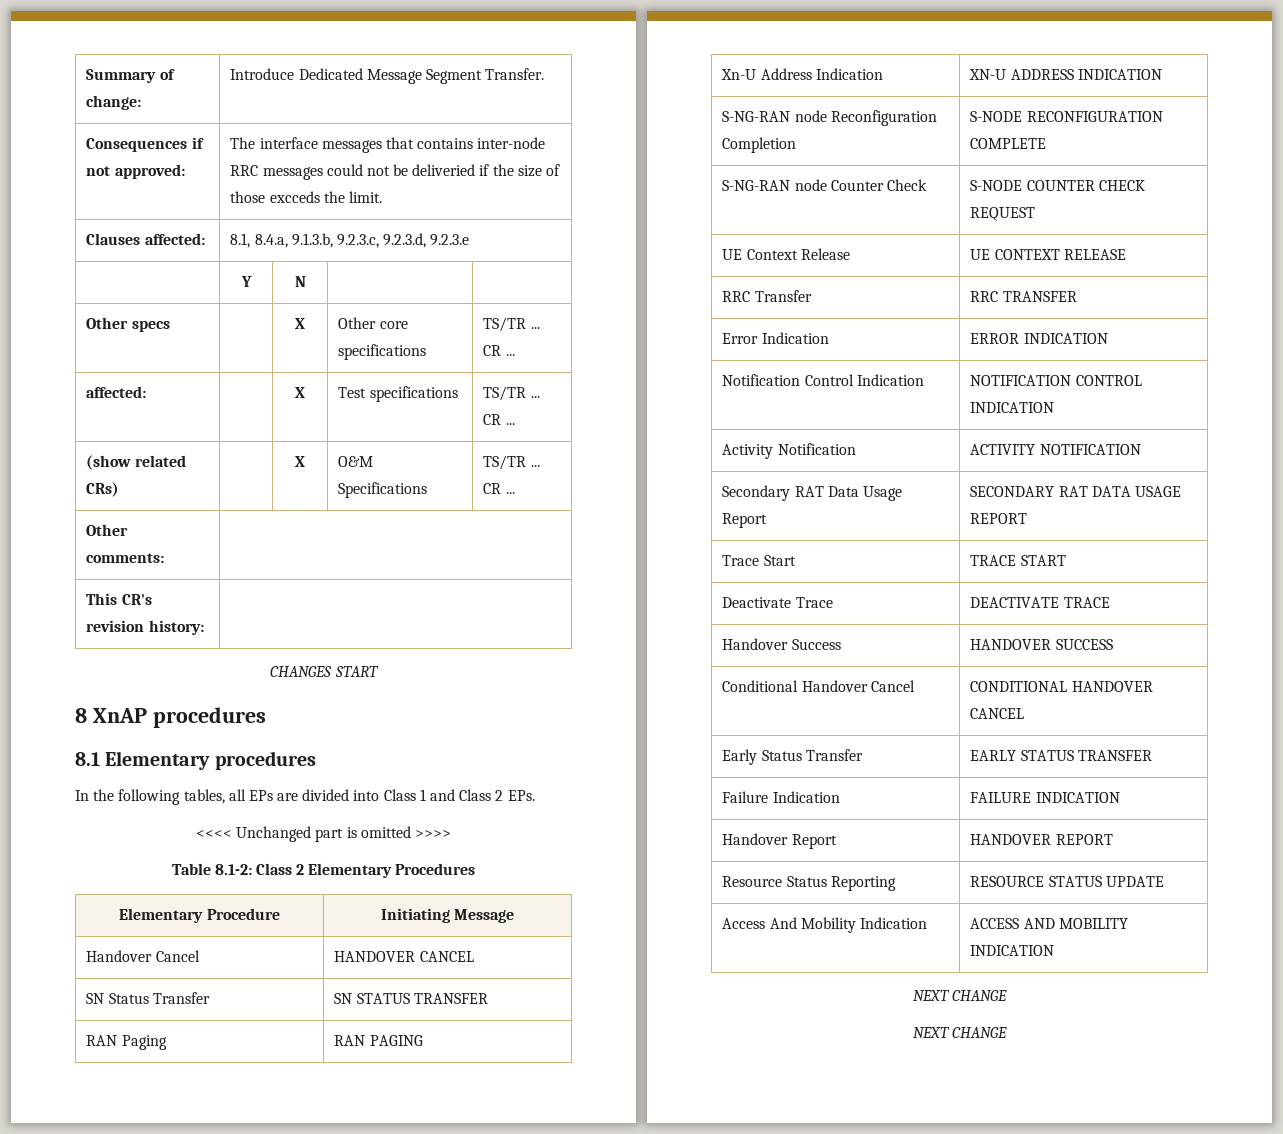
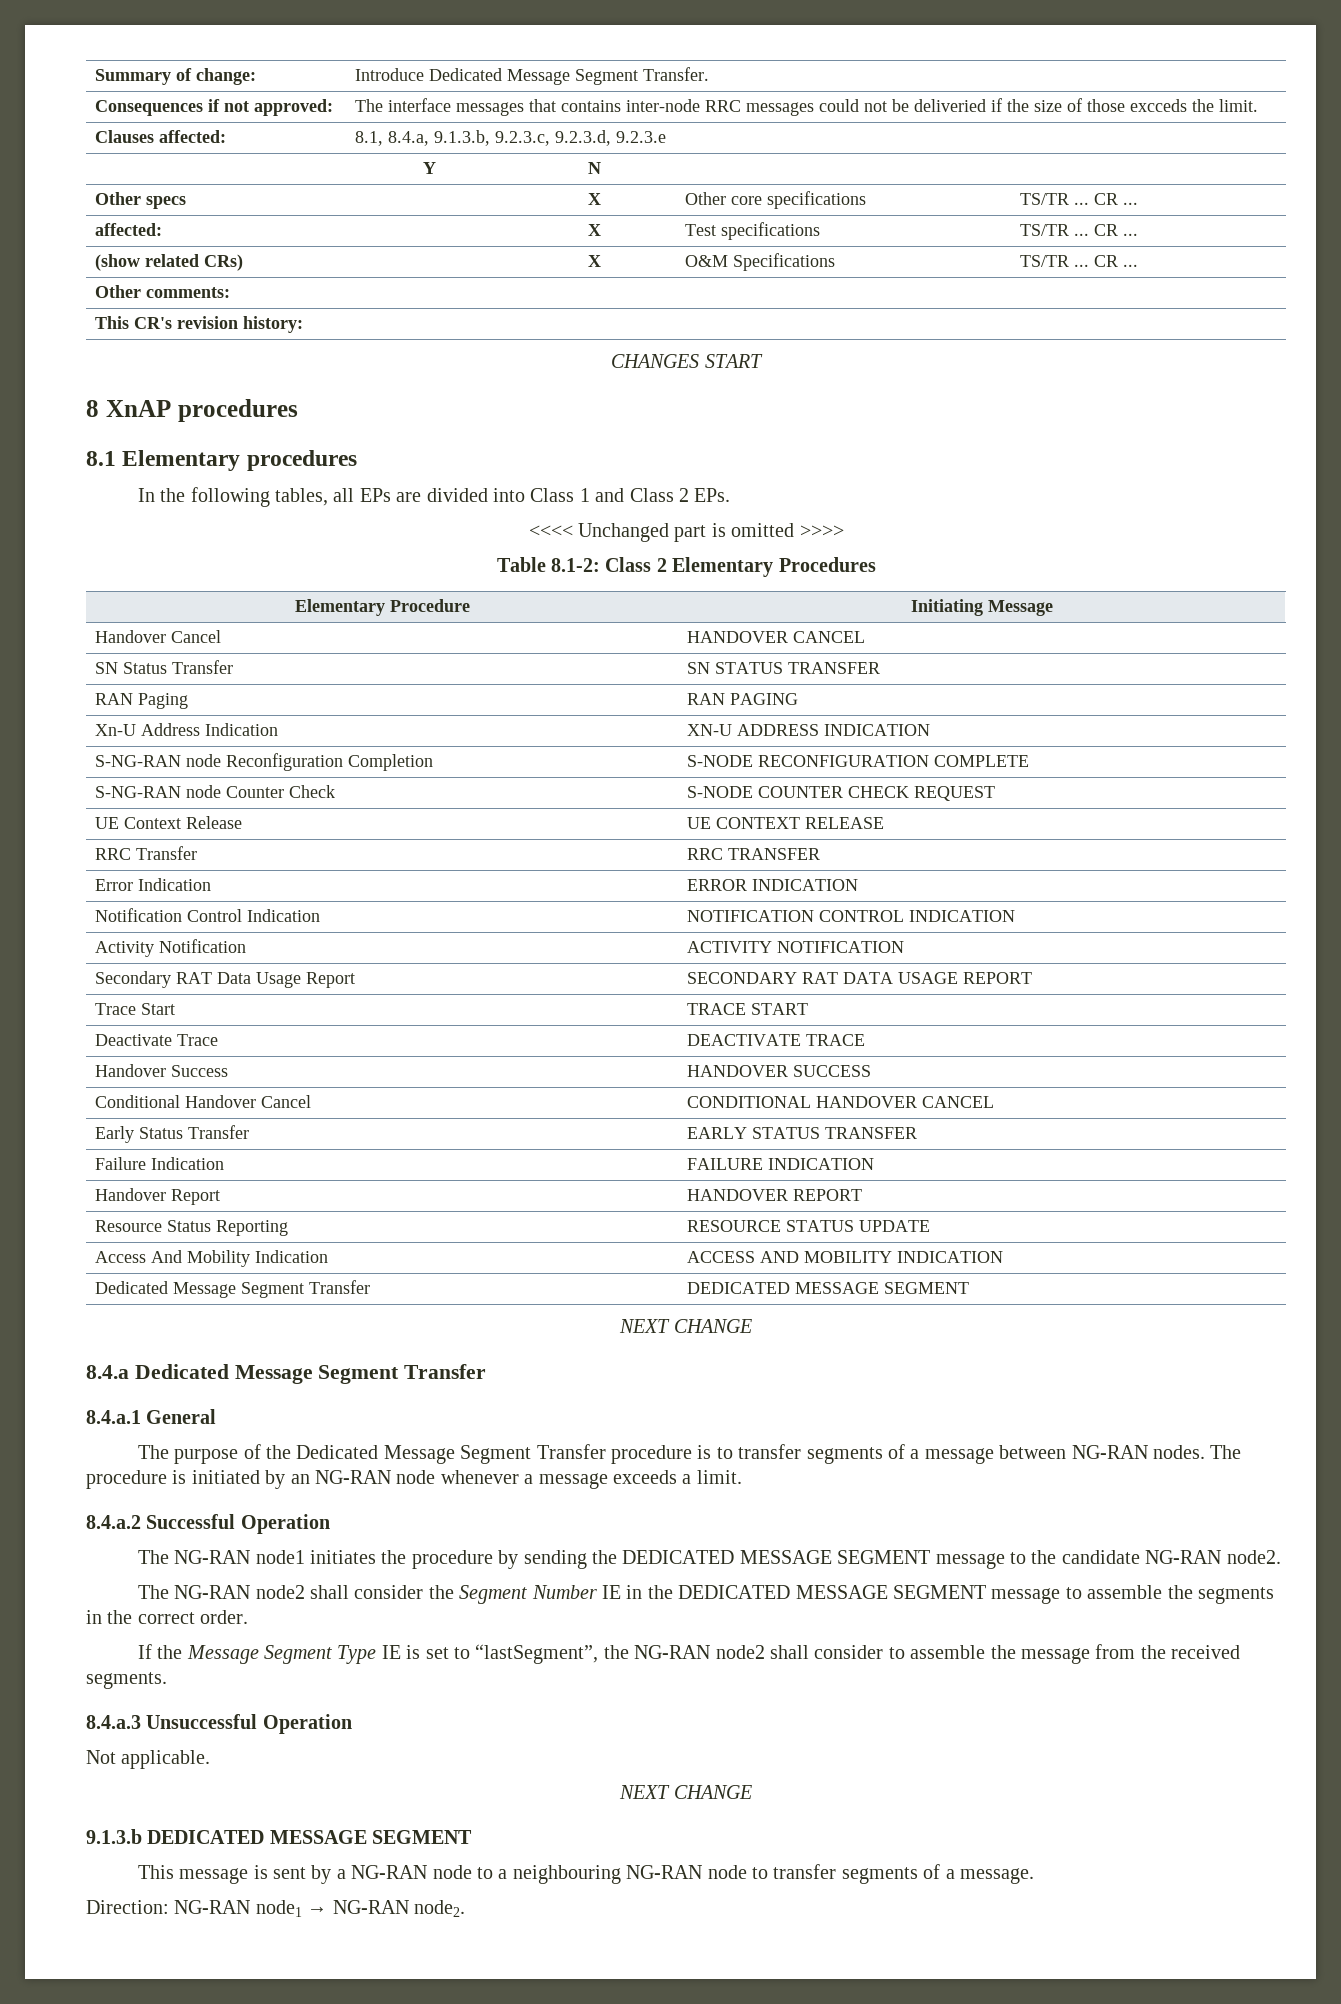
  Access And Mobility Indication | ACCESS AND MOBILITY INDICATION
+ Dedicated Message Segment Transfer | DEDICATED MESSAGE SEGMENT
  NEXT CHANGE
+ 8.4.a Dedicated Message Segment Transfer
+ 8.4.a.1 General
+ The purpose of the Dedicated Message Segment Transfer procedure is to transfer segments of a message between NG-RAN nodes. The procedure is initiated by an NG-RAN node whenever a message exceeds a limit.
+ 8.4.a.2 Successful Operation
+ The NG-RAN node1 initiates the procedure by sending the DEDICATED MESSAGE SEGMENT message to the candidate NG-RAN node2.
+ The NG-RAN node2 shall consider the Segment Number IE in the DEDICATED MESSAGE SEGMENT message to assemble the segments in the correct order.
+ If the Message Segment Type IE is set to “lastSegment”, the NG-RAN node2 shall consider to assemble the message from the received segments.
+ 8.4.a.3 Unsuccessful Operation
+ Not applicable.
  NEXT CHANGE
+ 9.1.3.b DEDICATED MESSAGE SEGMENT
+ This message is sent by a NG-RAN node to a neighbouring NG-RAN node to transfer segments of a message.
+ Direction: NG-RAN node1 → NG-RAN node2.

